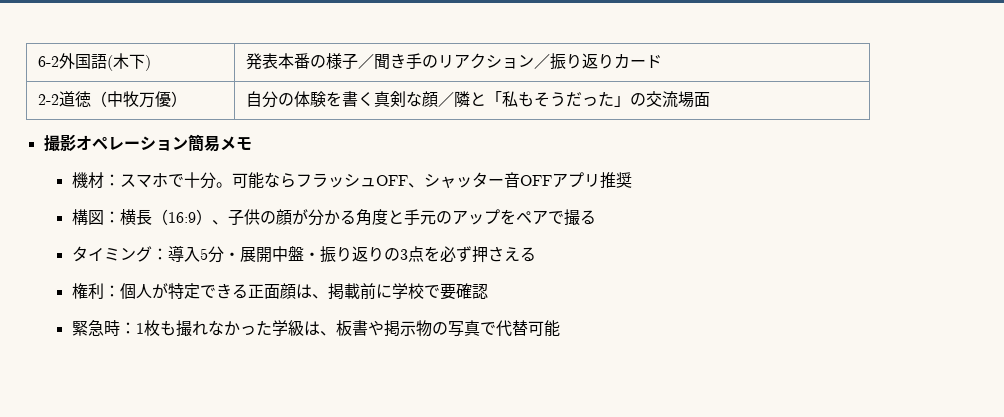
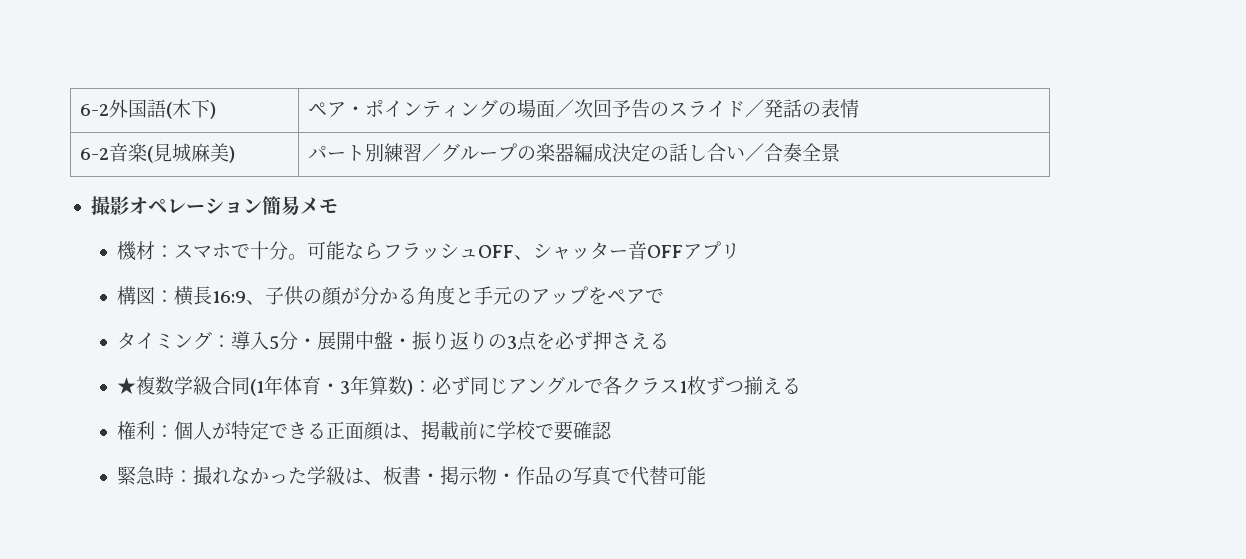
- 6-2外国語(木下) | 発表本番の様子／聞き手のリアクション／振り返りカード
- 2-2道徳（中牧万優） | 自分の体験を書く真剣な顔／隣と「私もそうだった」の交流場面
+ 6-2外国語(木下) | ペア・ポインティングの場面／次回予告のスライド／発話の表情
+ 6-2音楽(見城麻美) | パート別練習／グループの楽器編成決定の話し合い／合奏全景
- 可能ならフラッシュOFF、シャッター音OFFアプリ推奨
+ 可能ならフラッシュOFF、シャッター音OFFアプリ
- 構図：横長（16:9）、子供の顔が分かる角度と手元のアップをペアで撮る
+ 構図：横長16:9、子供の顔が分かる角度と手元のアップをペアで
+ ★複数学級合同(1年体育・3年算数)：必ず同じアングルで各クラス1枚ずつ揃える
- 緊急時：1枚も撮れなかった学級は、板書や掲示物の写真で代替可能
+ 緊急時：撮れなかった学級は、板書・掲示物・作品の写真で代替可能

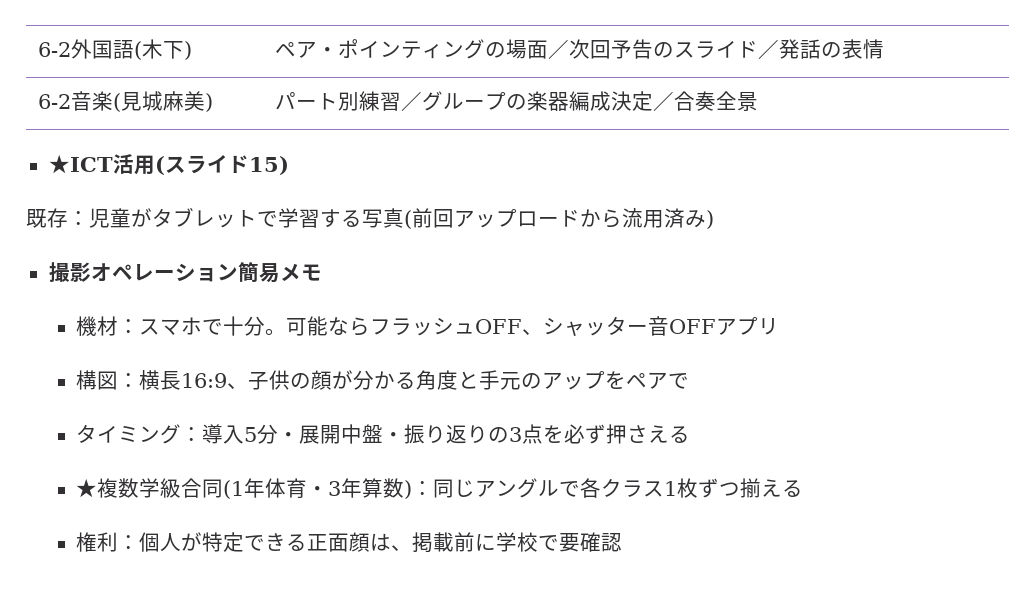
- 6-2音楽(見城麻美) | パート別練習／グループの楽器編成決定の話し合い／合奏全景
+ 6-2音楽(見城麻美) | パート別練習／グループの楽器編成決定／合奏全景
+ ★ICT活用(スライド15)
+ 既存：児童がタブレットで学習する写真(前回アップロードから流用済み)
- ★複数学級合同(1年体育・3年算数)：必ず同じアングルで各クラス1枚ずつ揃える
+ ★複数学級合同(1年体育・3年算数)：同じアングルで各クラス1枚ずつ揃える
- 緊急時：撮れなかった学級は、板書・掲示物・作品の写真で代替可能

